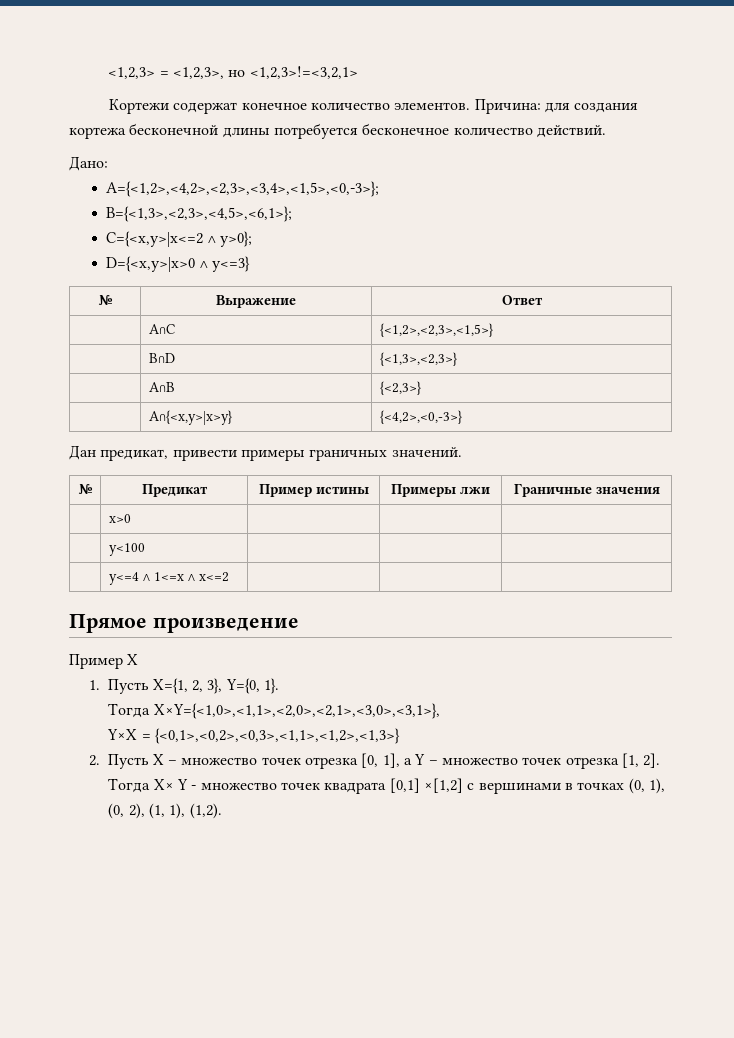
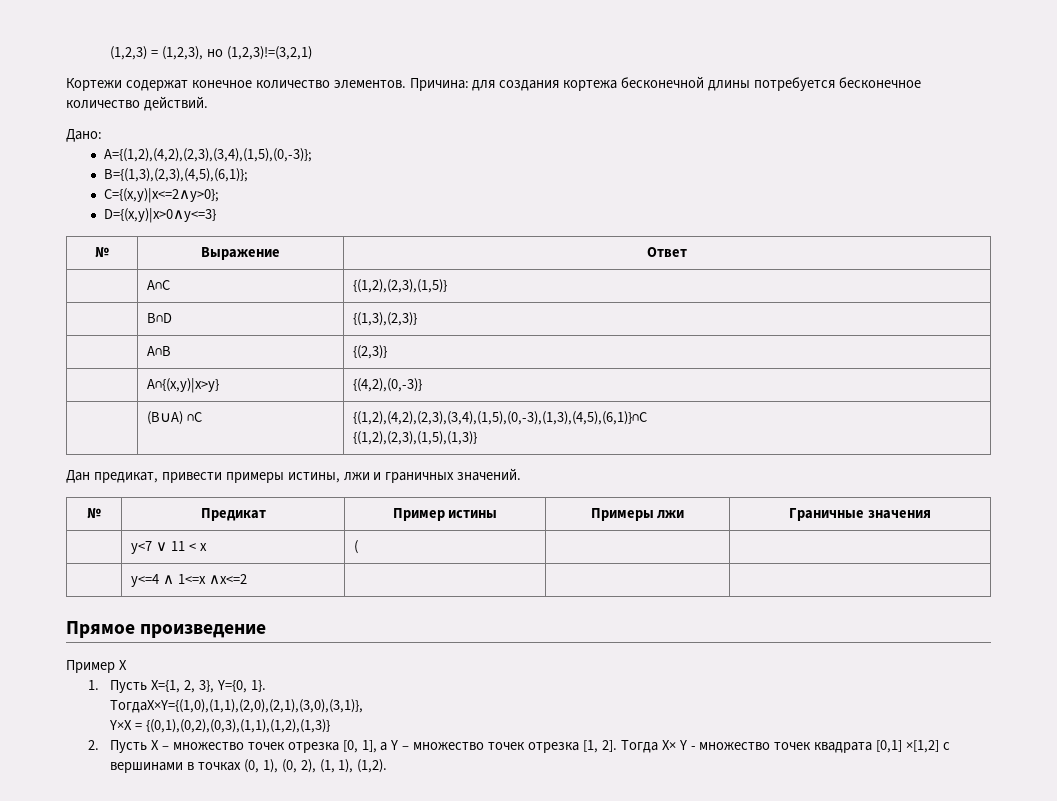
- <1,2,3> = <1,2,3>, но <1,2,3>!=<3,2,1>
+ (1,2,3) = (1,2,3), но (1,2,3)!=(3,2,1)
- A={<1,2>,<4,2>,<2,3>,<3,4>,<1,5>,<0,-3>};
- B={<1,3>,<2,3>,<4,5>,<6,1>};
- C={<x,y>|x<=2 ∧ y>0};
- D={<x,y>|x>0 ∧ y<=3}
+ A={(1,2),(4,2),(2,3),(3,4),(1,5),(0,-3)};
+ B={(1,3),(2,3),(4,5),(6,1)};
+ C={(x,y)|x<=2∧y>0};
+ D={(x,y)|x>0∧y<=3}
- | A∩C | {<1,2>,<2,3>,<1,5>}
+ | A∩C | {(1,2),(2,3),(1,5)}
- | B∩D | {<1,3>,<2,3>}
+ | B∩D | {(1,3),(2,3)}
- | A∩B | {<2,3>}
- | A∩{<x,y>|x>y} | {<4,2>,<0,-3>}
+ | A∩B | {(2,3)}
+ | A∩{(x,y)|x>y} | {(4,2),(0,-3)}
+ | (B∪A) ∩C | {(1,2),(4,2),(2,3),(3,4),(1,5),(0,-3),(1,3),(4,5),(6,1)}∩C
+ {(1,2),(2,3),(1,5),(1,3)}
- Дан предикат, привести примеры граничных значений.
+ Дан предикат, привести примеры истины, лжи и граничных значений.
- | x>0 | | |
- | y<100 | | |
+ | y<7 ∨ 11 < x | ( | |
- | y<=4 ∧ 1<=x ∧ x<=2 | | |
+ | y<=4 ∧ 1<=x ∧x<=2 | | |
- Тогда X×Y={<1,0>,<1,1>,<2,0>,<2,1>,<3,0>,<3,1>},
+ ТогдаX×Y={(1,0),(1,1),(2,0),(2,1),(3,0),(3,1)},
- Y×X = {<0,1>,<0,2>,<0,3>,<1,1>,<1,2>,<1,3>}
+ Y×X = {(0,1),(0,2),(0,3),(1,1),(1,2),(1,3)}

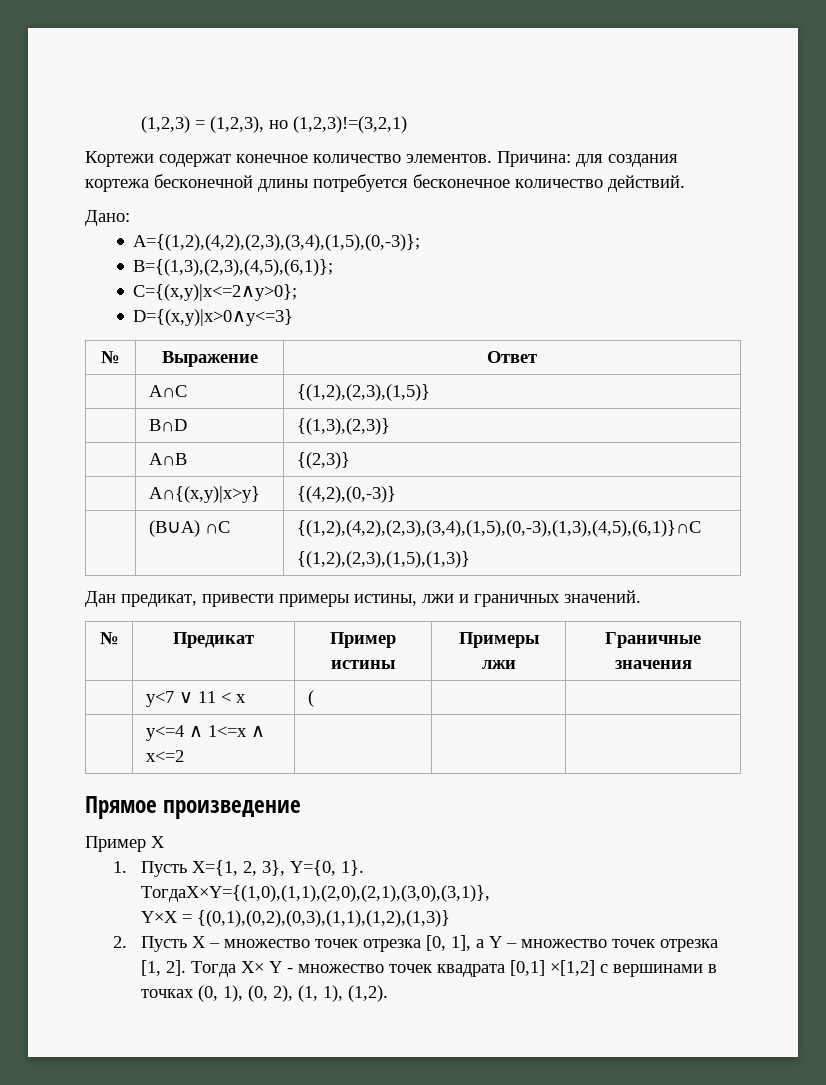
- | y<=4 ∧ 1<=x ∧x<=2 | | |
+ | y<=4 ∧ 1<=x ∧ x<=2 | | |

